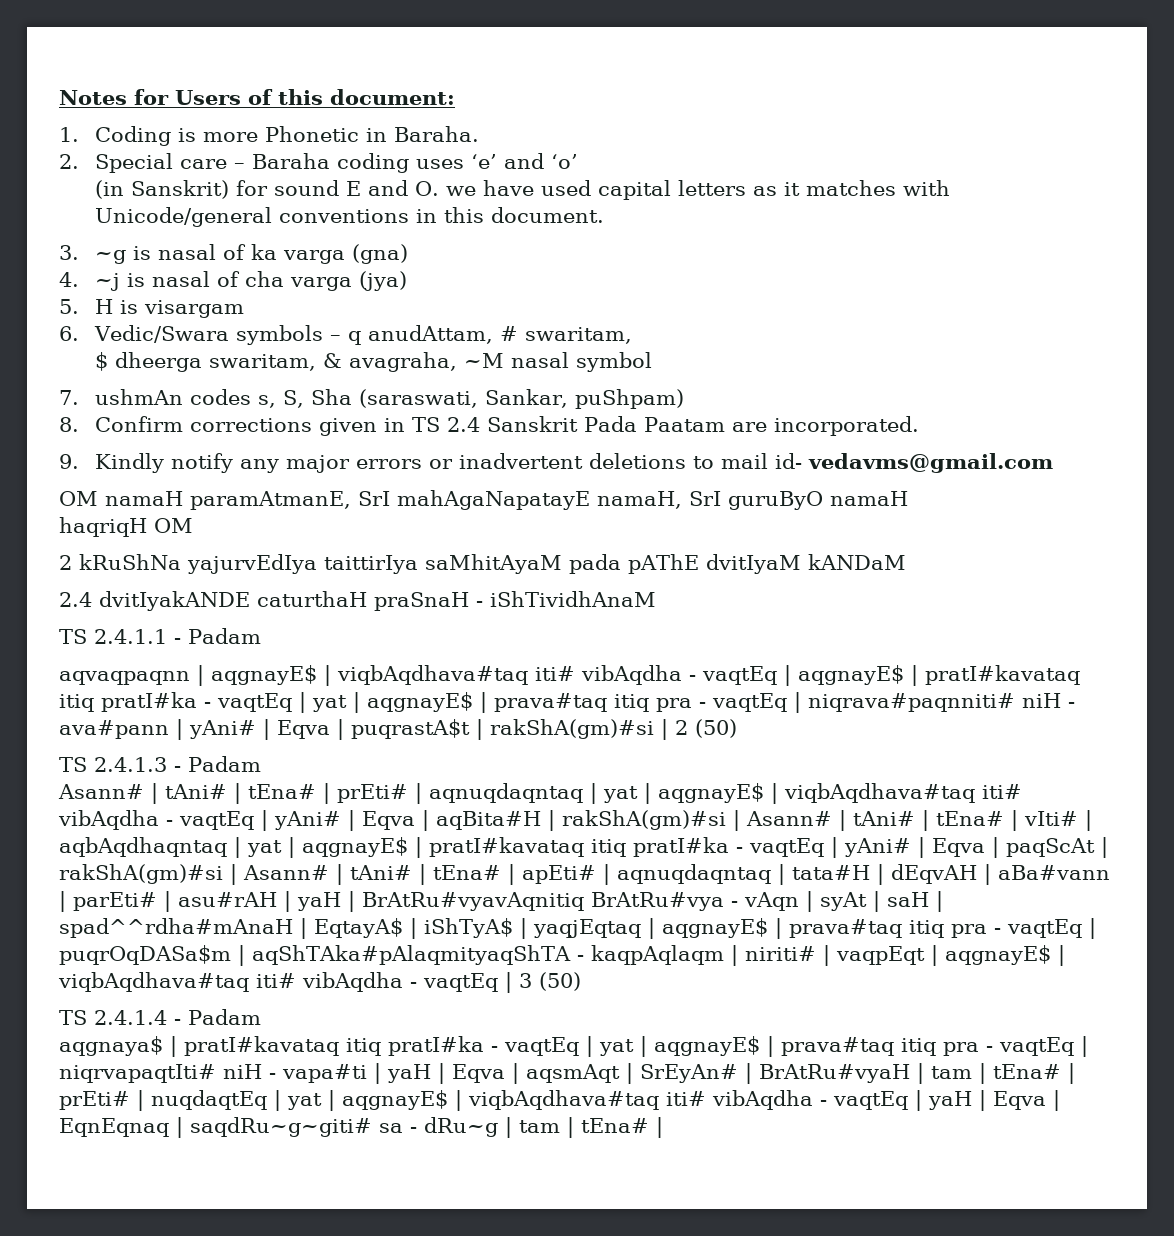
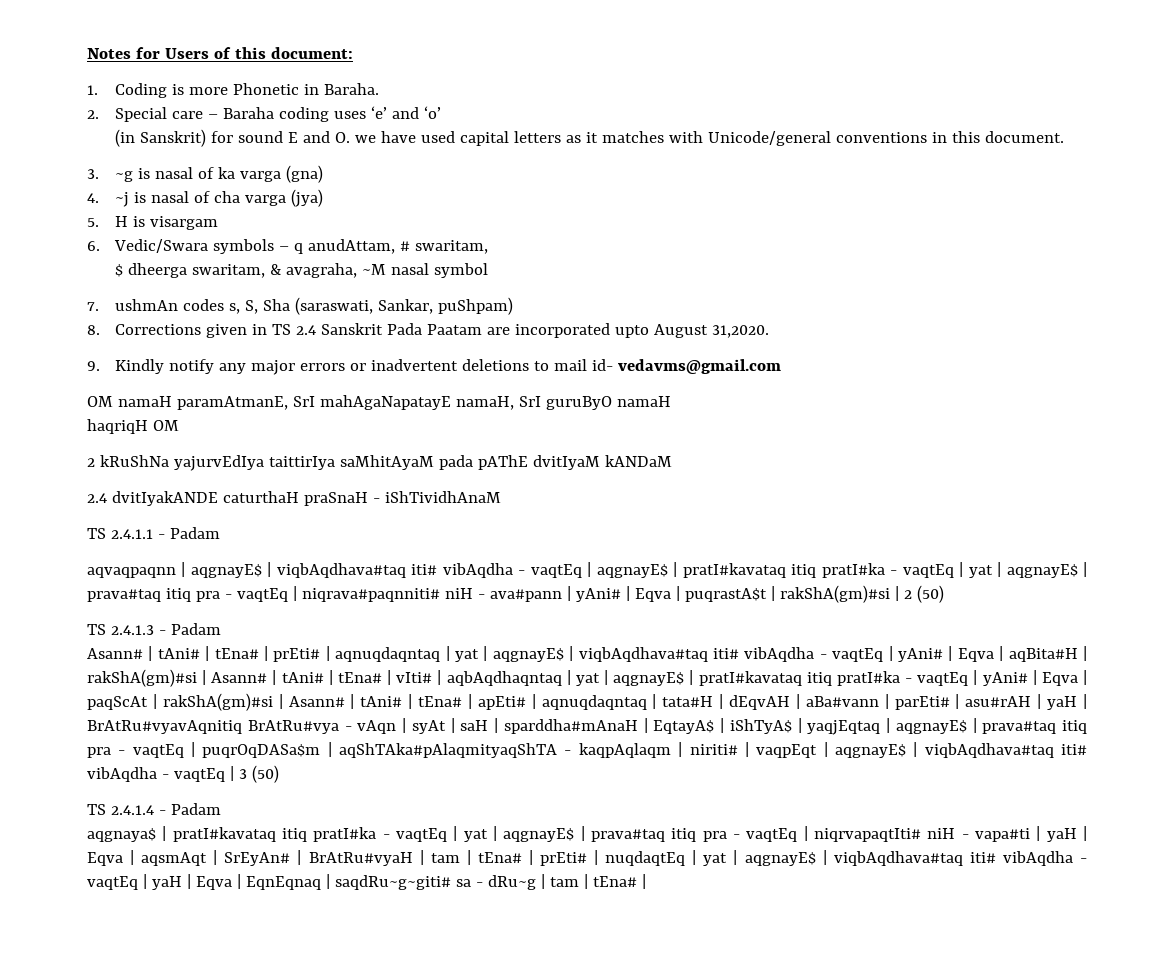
- 8. Confirm corrections given in TS 2.4 Sanskrit Pada Paatam are incorporated.
+ 8. Corrections given in TS 2.4 Sanskrit Pada Paatam are incorporated upto August 31,2020.
- Asann# | tAni# | tEna# | prEti# | aqnuqdaqntaq | yat | aqgnayE$ | viqbAqdhava#taq iti# vibAqdha - vaqtEq | yAni# | Eqva | aqBita#H | rakShA(gm)#si | Asann# | tAni# | tEna# | vIti# | aqbAqdhaqntaq | yat | aqgnayE$ | pratI#kavataq itiq pratI#ka - vaqtEq | yAni# | Eqva | paqScAt | rakShA(gm)#si | Asann# | tAni# | tEna# | apEti# | aqnuqdaqntaq | tata#H | dEqvAH | aBa#vann | parEti# | asu#rAH | yaH | BrAtRu#vyavAqnitiq BrAtRu#vya - vAqn | syAt | saH | spad^^rdha#mAnaH | EqtayA$ | iShTyA$ | yaqjEqtaq | aqgnayE$ | prava#taq itiq pra - vaqtEq | puqrOqDASa$m | aqShTAka#pAlaqmityaqShTA - kaqpAqlaqm | niriti# | vaqpEqt | aqgnayE$ | viqbAqdhava#taq iti# vibAqdha - vaqtEq | 3 (50)
+ Asann# | tAni# | tEna# | prEti# | aqnuqdaqntaq | yat | aqgnayE$ | viqbAqdhava#taq iti# vibAqdha - vaqtEq | yAni# | Eqva | aqBita#H | rakShA(gm)#si | Asann# | tAni# | tEna# | vIti# | aqbAqdhaqntaq | yat | aqgnayE$ | pratI#kavataq itiq pratI#ka - vaqtEq | yAni# | Eqva | paqScAt | rakShA(gm)#si | Asann# | tAni# | tEna# | apEti# | aqnuqdaqntaq | tata#H | dEqvAH | aBa#vann | parEti# | asu#rAH | yaH | BrAtRu#vyavAqnitiq BrAtRu#vya - vAqn | syAt | saH | sparddha#mAnaH | EqtayA$ | iShTyA$ | yaqjEqtaq | aqgnayE$ | prava#taq itiq pra - vaqtEq | puqrOqDASa$m | aqShTAka#pAlaqmityaqShTA - kaqpAqlaqm | niriti# | vaqpEqt | aqgnayE$ | viqbAqdhava#taq iti# vibAqdha - vaqtEq | 3 (50)

